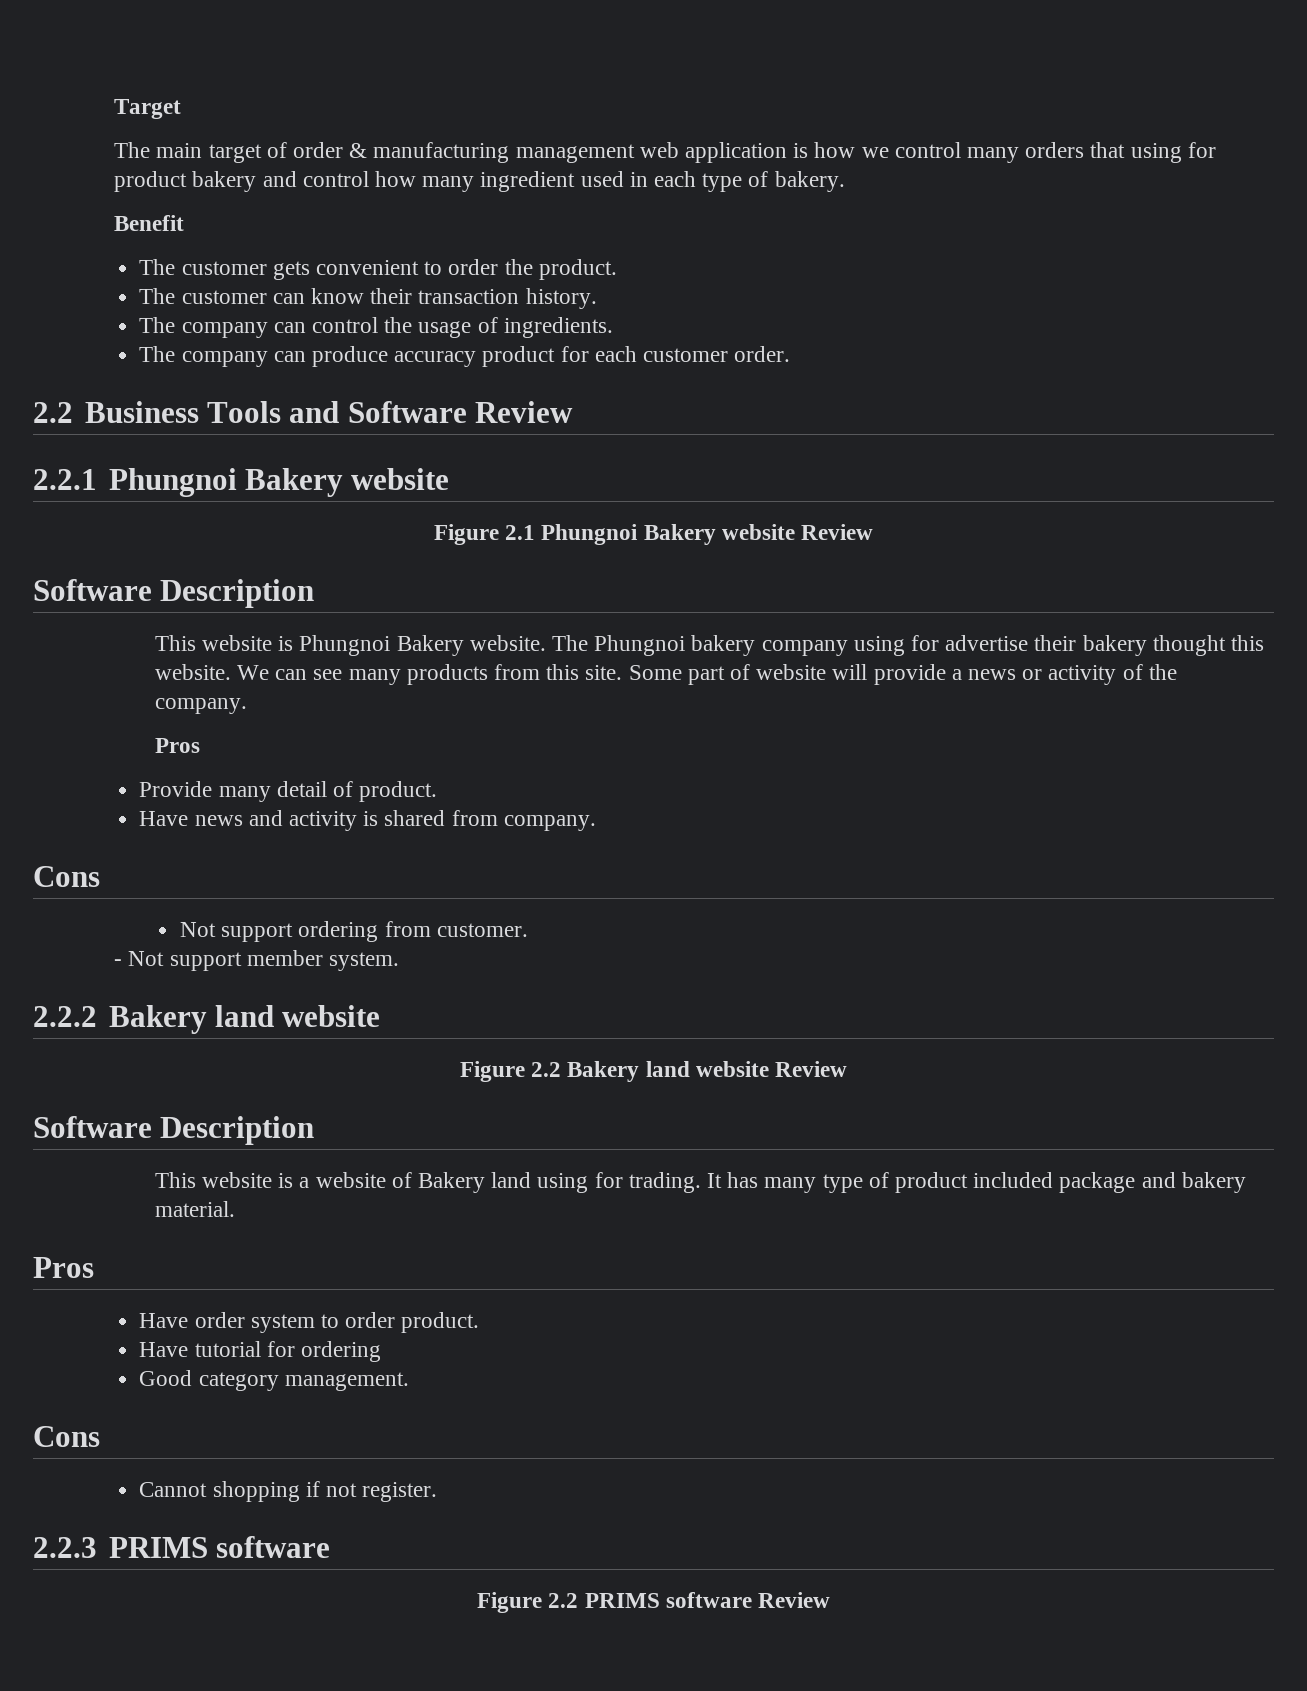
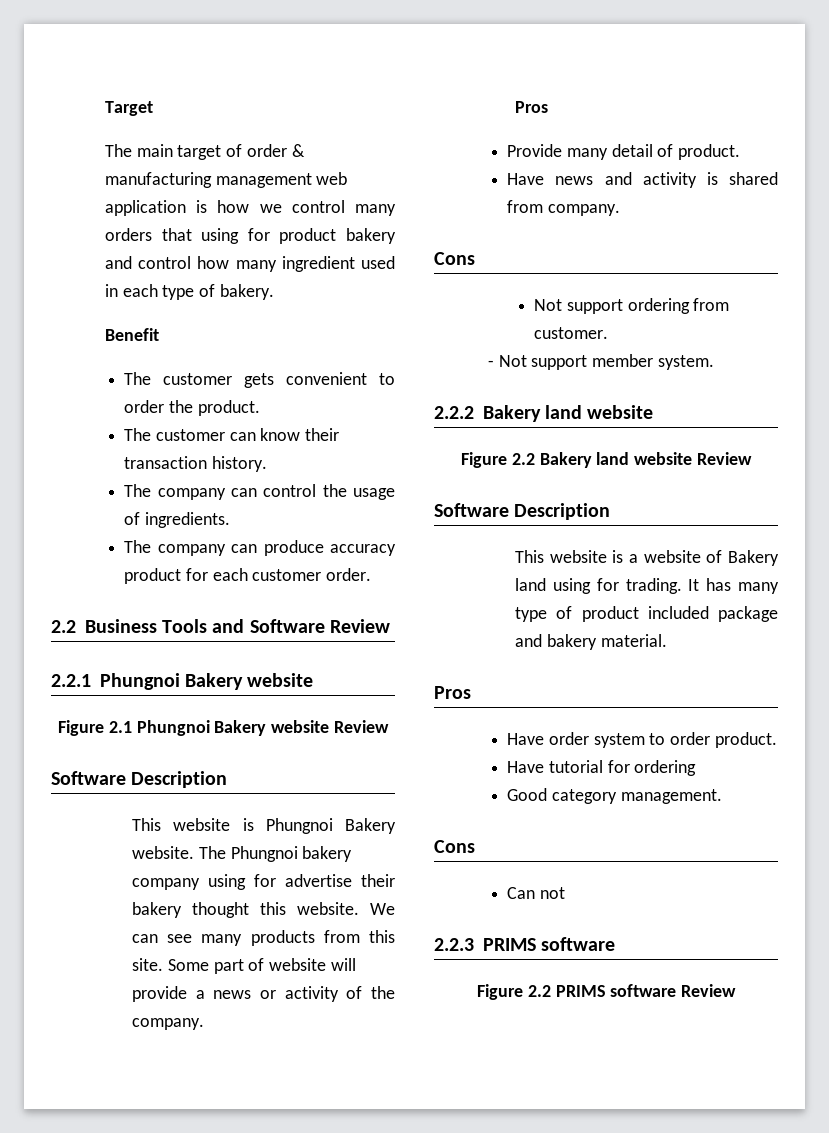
- Cannot shopping if not register.
+ Can not

